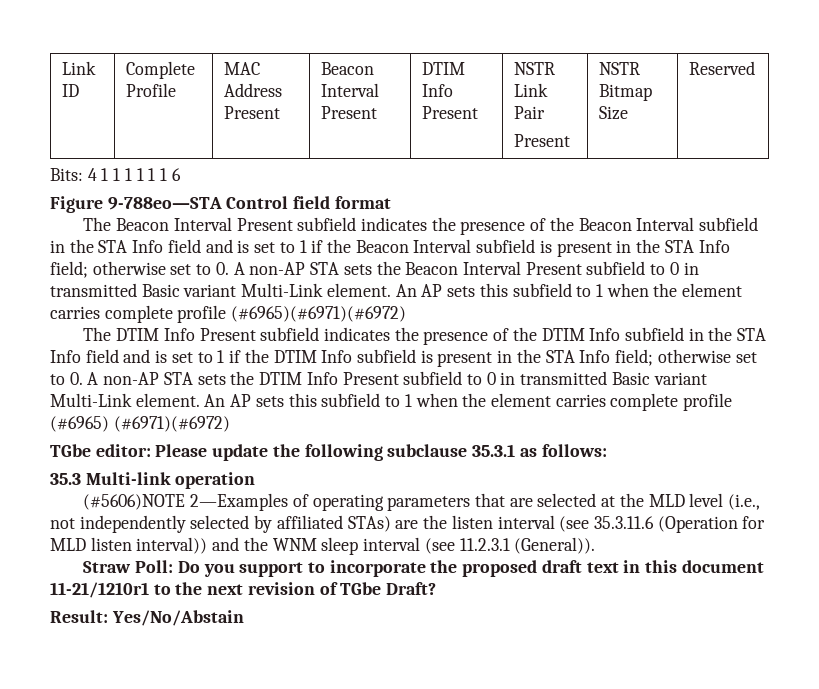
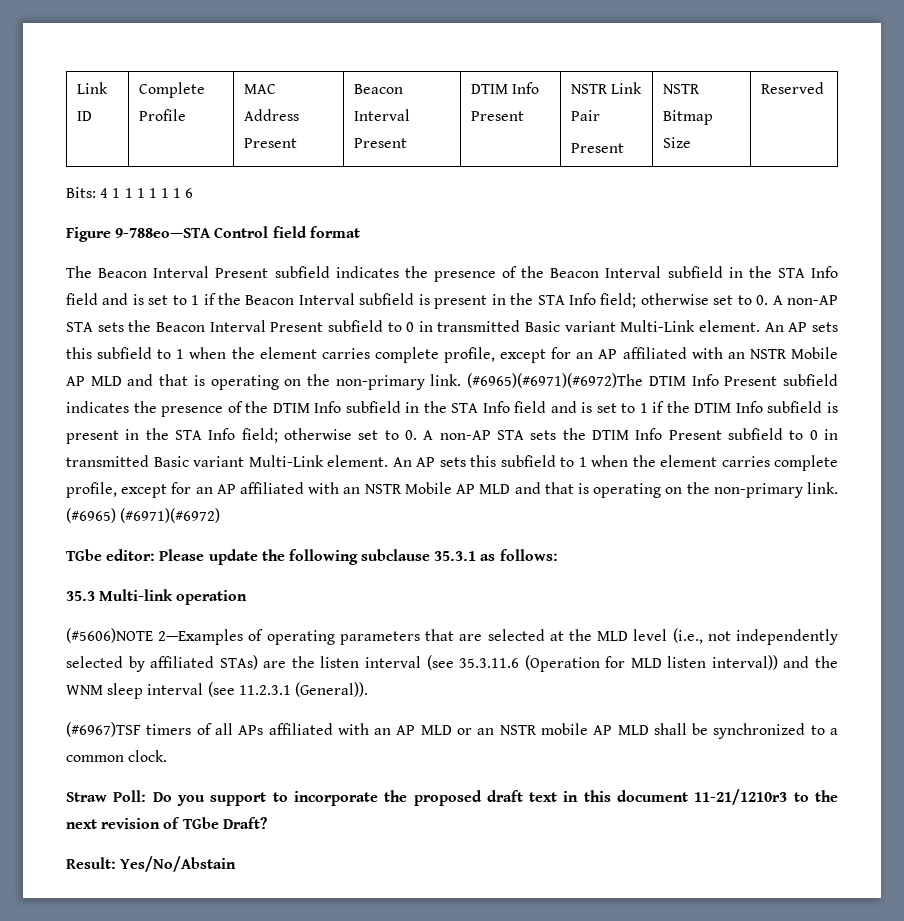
- An AP sets this subfield to 1 when the element carries complete profile (#6965)(#6971)(#6972)
- The DTIM Info Present subfield indicates the presence of the DTIM Info subfield in the STA Info field and is set to 1 if the DTIM Info subfield is present in the STA Info field;
+ An AP sets this subfield to 1 when the element carries complete profile, except for an AP affiliated with an NSTR Mobile AP MLD and that is operating on the non-primary link. (#6965)(#6971)(#6972)The DTIM Info Present subfield indicates the presence of the DTIM Info subfield in the STA Info field and is set to 1 if the DTIM Info subfield is present in the STA Info field;
- An AP sets this subfield to 1 when the element carries complete profile (#6965) (#6971)(#6972)
+ An AP sets this subfield to 1 when the element carries complete profile, except for an AP affiliated with an NSTR Mobile AP MLD and that is operating on the non-primary link. (#6965) (#6971)(#6972)
+ (#6967)TSF timers of all APs affiliated with an AP MLD or an NSTR mobile AP MLD shall be synchronized to a common clock.
- Straw Poll: Do you support to incorporate the proposed draft text in this document 11-21/1210r1 to the next revision of TGbe Draft?
+ Straw Poll: Do you support to incorporate the proposed draft text in this document 11-21/1210r3 to the next revision of TGbe Draft?

